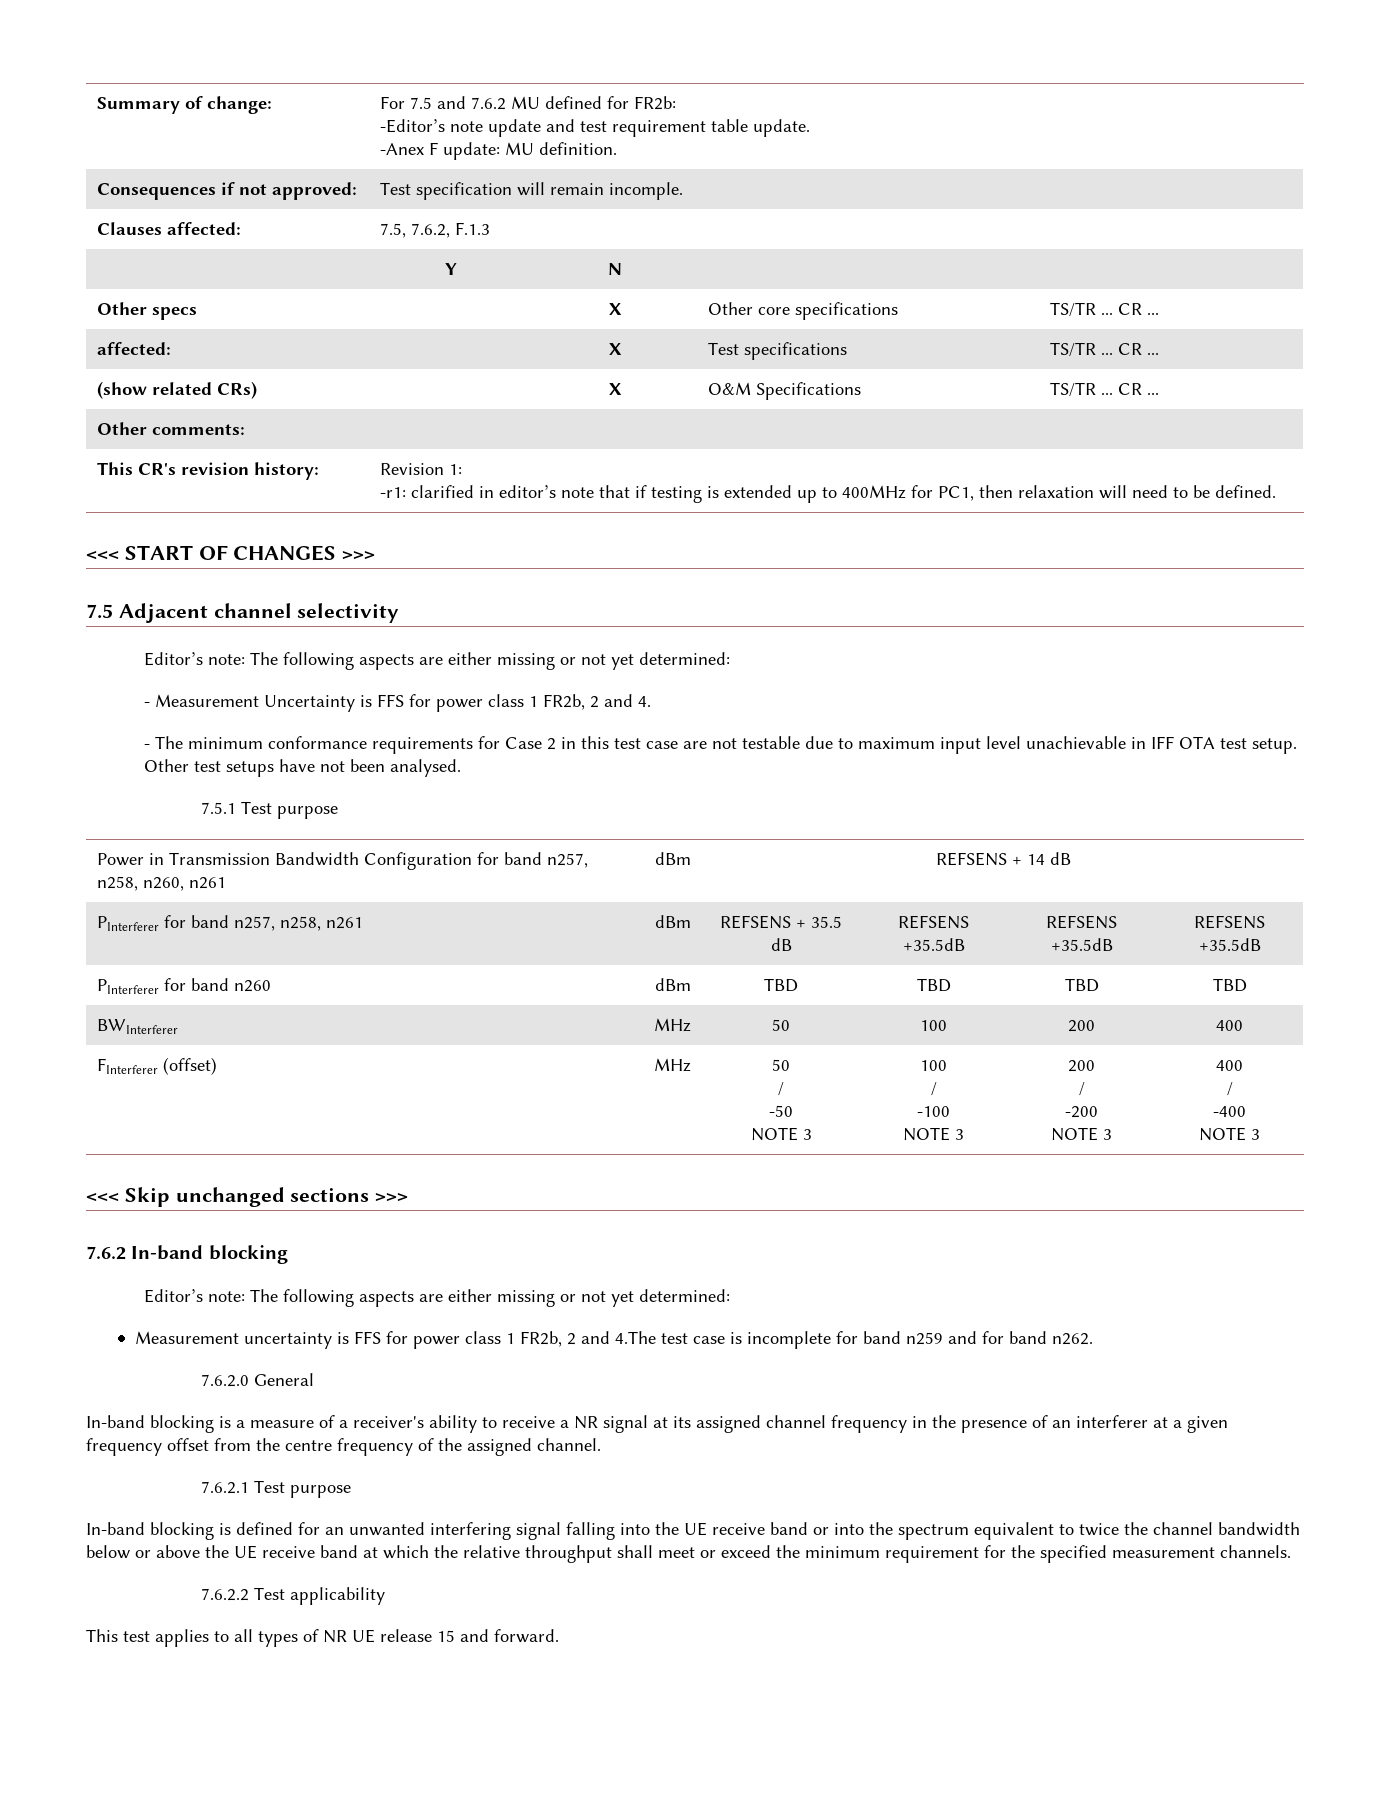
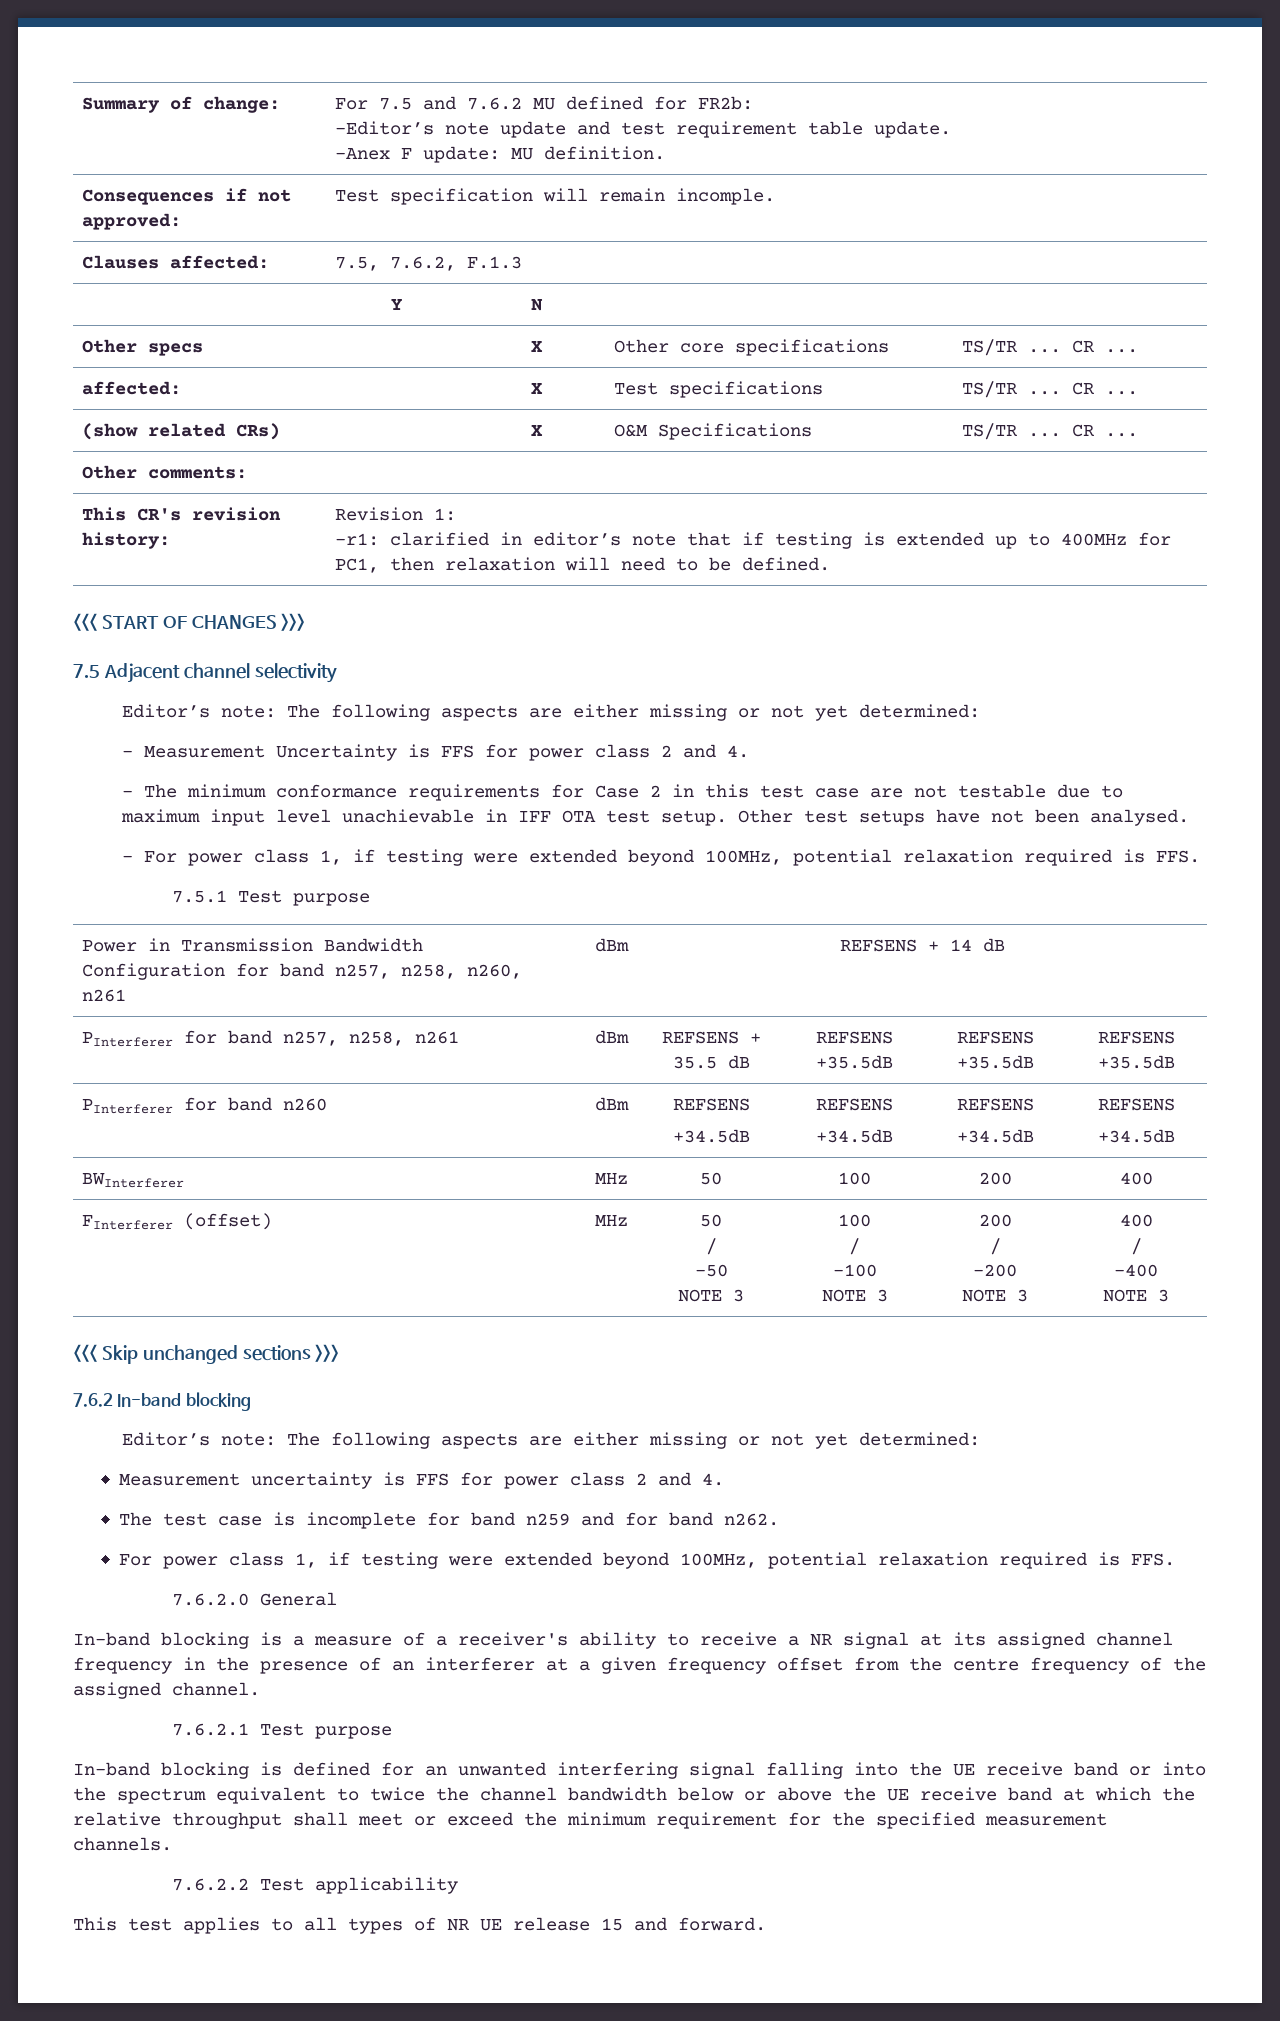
- - Measurement Uncertainty is FFS for power class 1 FR2b, 2 and 4.
+ - Measurement Uncertainty is FFS for power class 2 and 4.
+ - For power class 1, if testing were extended beyond 100MHz, potential relaxation required is FFS.
- PInterferer for band n260 | dBm | TBD | TBD | TBD | TBD
+ PInterferer for band n260 | dBm | REFSENS
+ +34.5dB | REFSENS
+ +34.5dB | REFSENS
+ +34.5dB | REFSENS
+ +34.5dB
- Measurement uncertainty is FFS for power class 1 FR2b, 2 and 4.The test case is incomplete for band n259 and for band n262.
+ Measurement uncertainty is FFS for power class 2 and 4.
+ The test case is incomplete for band n259 and for band n262.
+ For power class 1, if testing were extended beyond 100MHz, potential relaxation required is FFS.

